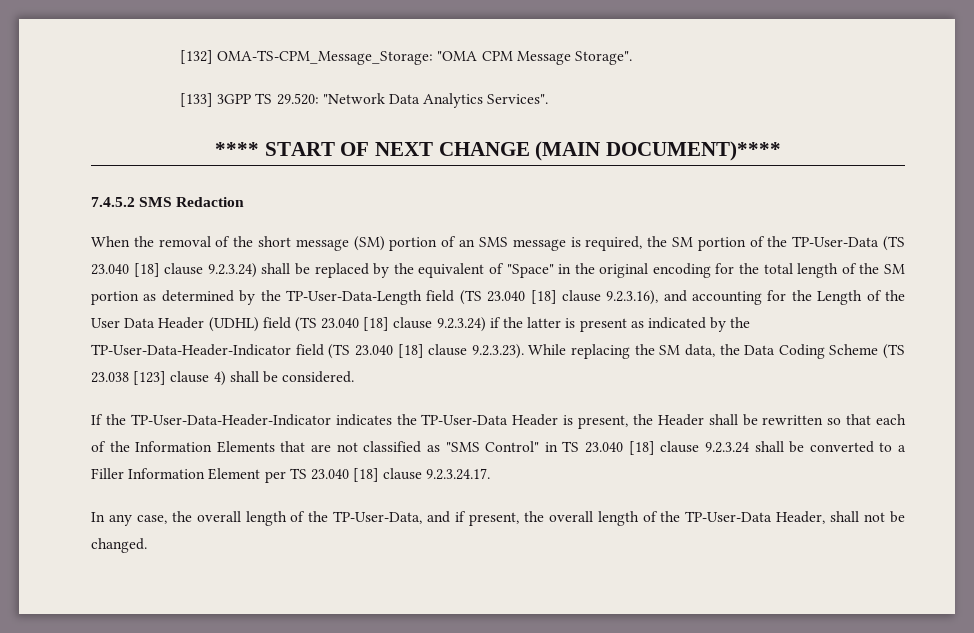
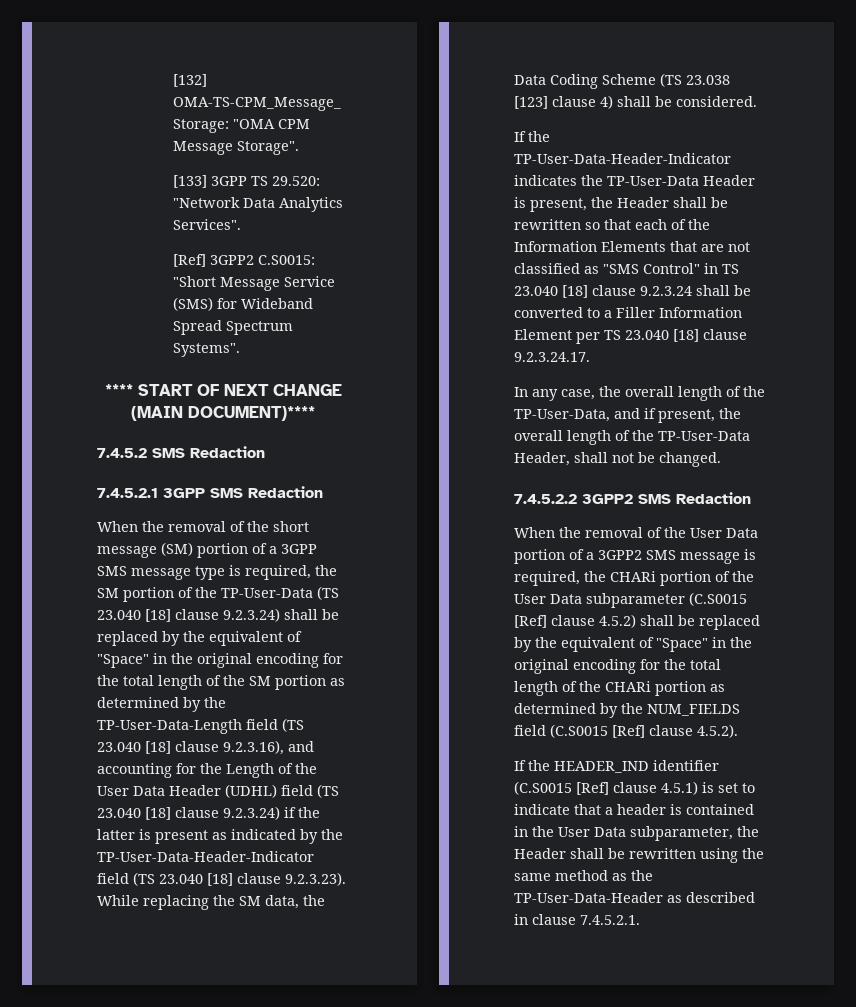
+ [Ref] 3GPP2 C.S0015: "Short Message Service (SMS) for Wideband Spread Spectrum Systems".
+ 7.4.5.2.1 3GPP SMS Redaction
- When the removal of the short message (SM) portion of an SMS message is required, the SM portion of the TP-User-Data (TS 23.040 [18] clause 9.2.3.24) shall be replaced by the equivalent of "Space" in the original encoding for the total length of the SM portion as determined by the TP-User-Data-Length field (TS 23.040 [18] clause 9.2.3.16), and accounting for the Length of the User Data Header (UDHL) field (TS 23.040 [18] clause 9.2.3.24) if the latter is present as indicated by the TP-User-Data-Header-Indicator field (TS 23.040 [18] clause 9.2.3.23). While replacing the SM data, the Data Coding Scheme (TS 23.038 [123] clause 4) shall be considered.
+ When the removal of the short message (SM) portion of a 3GPP SMS message type is required, the SM portion of the TP-User-Data (TS 23.040 [18] clause 9.2.3.24) shall be replaced by the equivalent of "Space" in the original encoding for the total length of the SM portion as determined by the TP-User-Data-Length field (TS 23.040 [18] clause 9.2.3.16), and accounting for the Length of the User Data Header (UDHL) field (TS 23.040 [18] clause 9.2.3.24) if the latter is present as indicated by the TP-User-Data-Header-Indicator field (TS 23.040 [18] clause 9.2.3.23). While replacing the SM data, the Data Coding Scheme (TS 23.038 [123] clause 4) shall be considered.
+ 7.4.5.2.2 3GPP2 SMS Redaction
+ When the removal of the User Data portion of a 3GPP2 SMS message is required, the CHARi portion of the User Data subparameter (C.S0015 [Ref] clause 4.5.2) shall be replaced by the equivalent of "Space" in the original encoding for the total length of the CHARi portion as determined by the NUM_FIELDS field (C.S0015 [Ref] clause 4.5.2).
+ If the HEADER_IND identifier (C.S0015 [Ref] clause 4.5.1) is set to indicate that a header is contained in the User Data subparameter, the Header shall be rewritten using the same method as the TP-User-Data-Header as described in clause 7.4.5.2.1.

